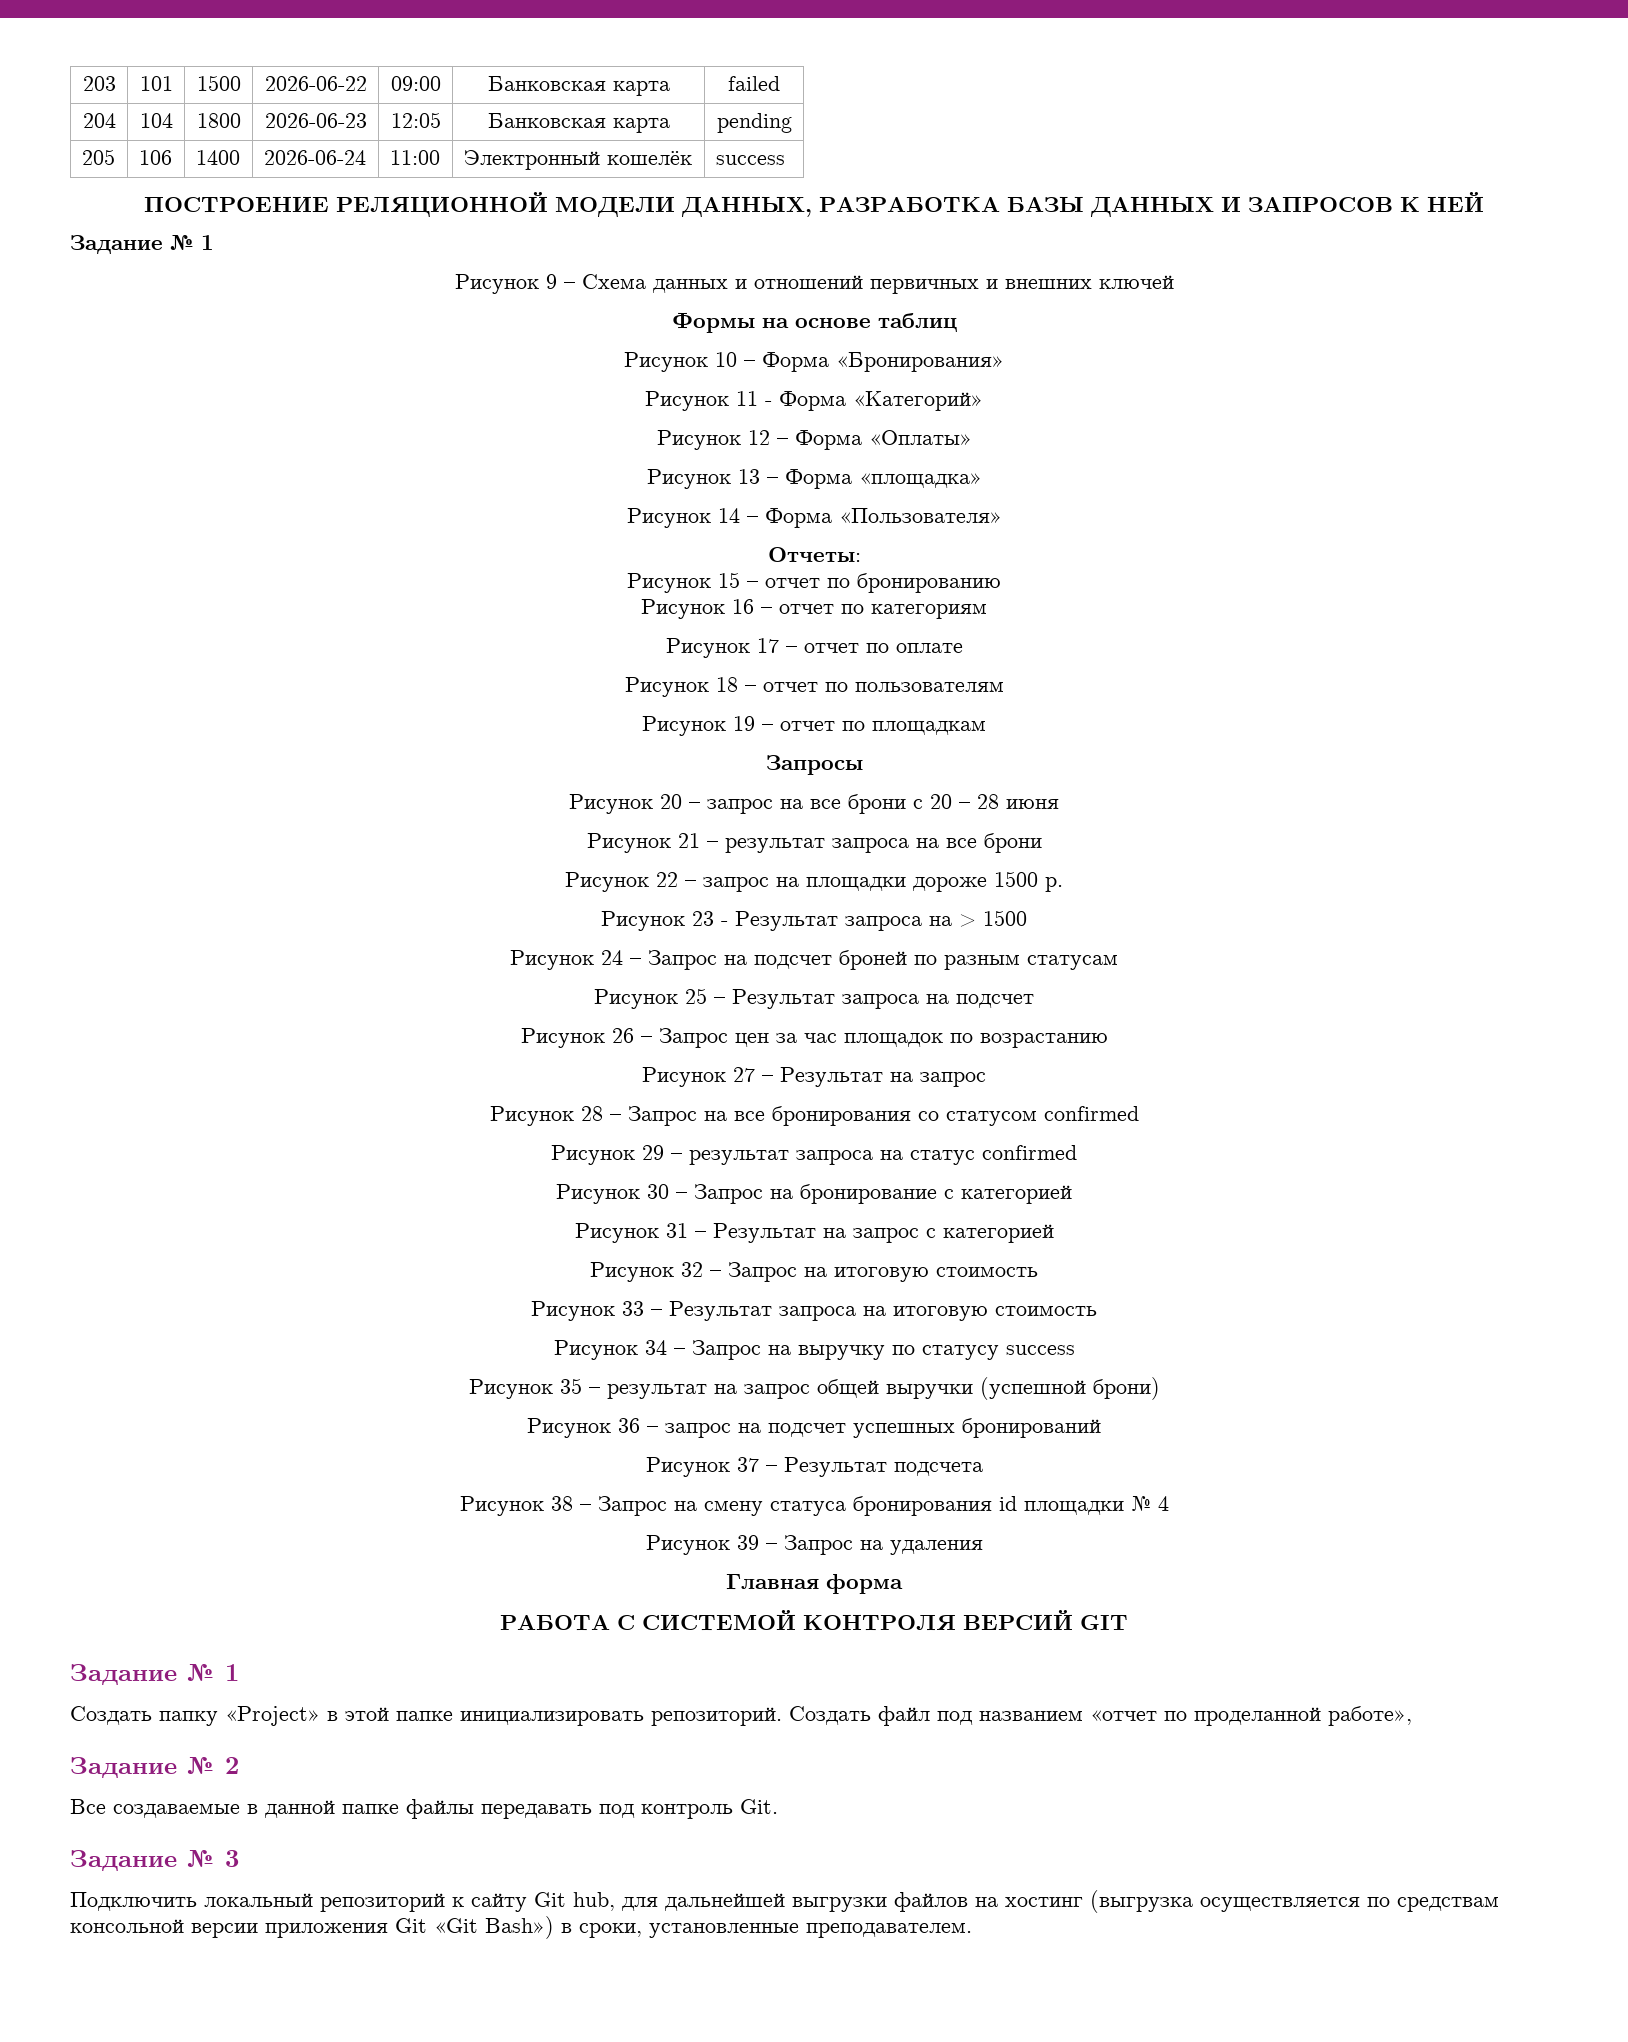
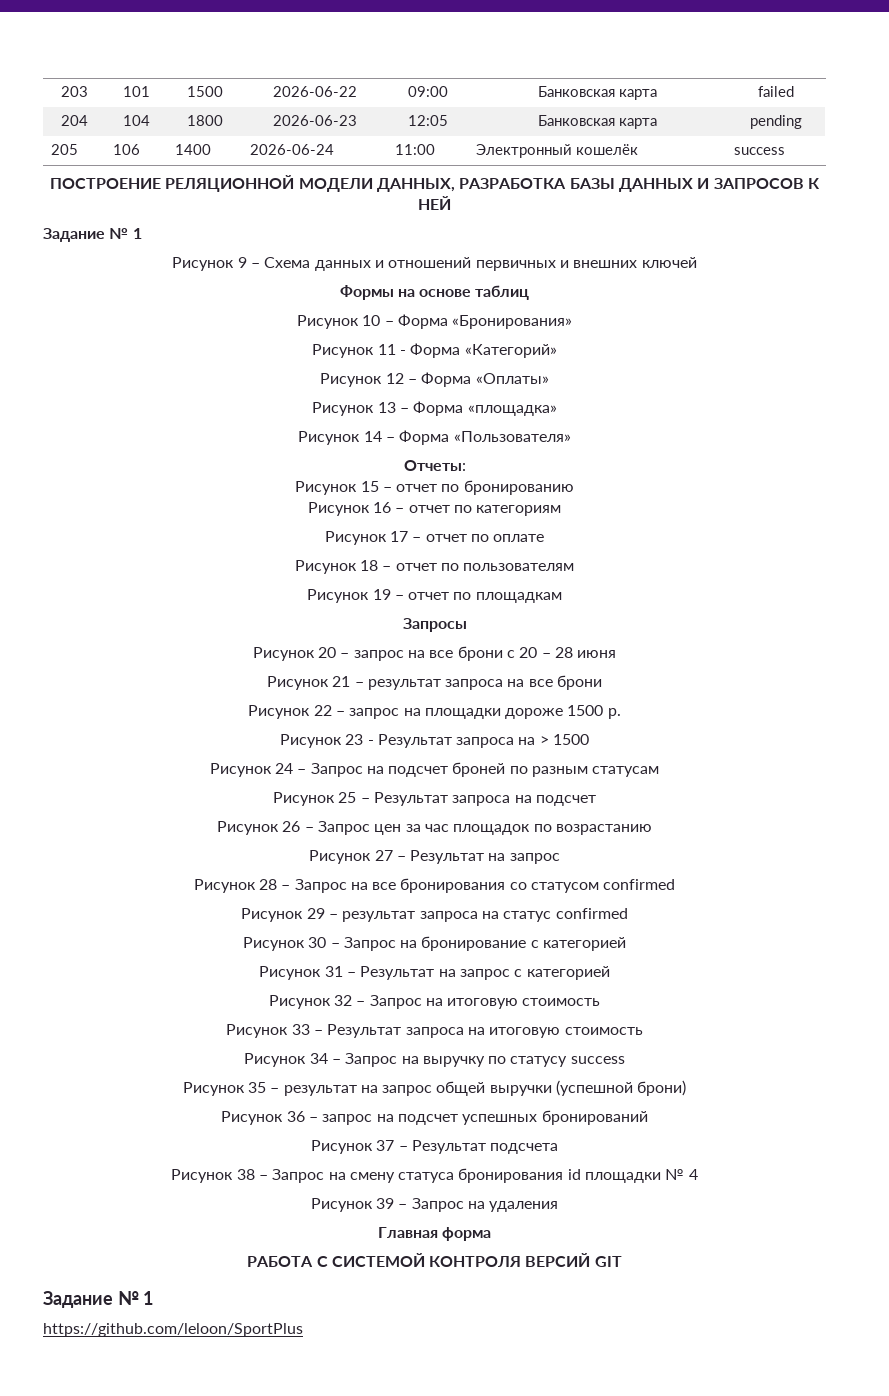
- Создать папку «Project» в этой папке инициализировать репозиторий. Создать файл под названием «отчет по проделанной работе»,
- Задание № 2
- Все создаваемые в данной папке файлы передавать под контроль Git.
- Задание № 3
- Подключить локальный репозиторий к сайту Git hub, для дальнейшей выгрузки файлов на хостинг (выгрузка осуществляется по средствам консольной версии приложения Git «Git Bash») в сроки, установленные преподавателем.
+ https://github.com/leloon/SportPlus

